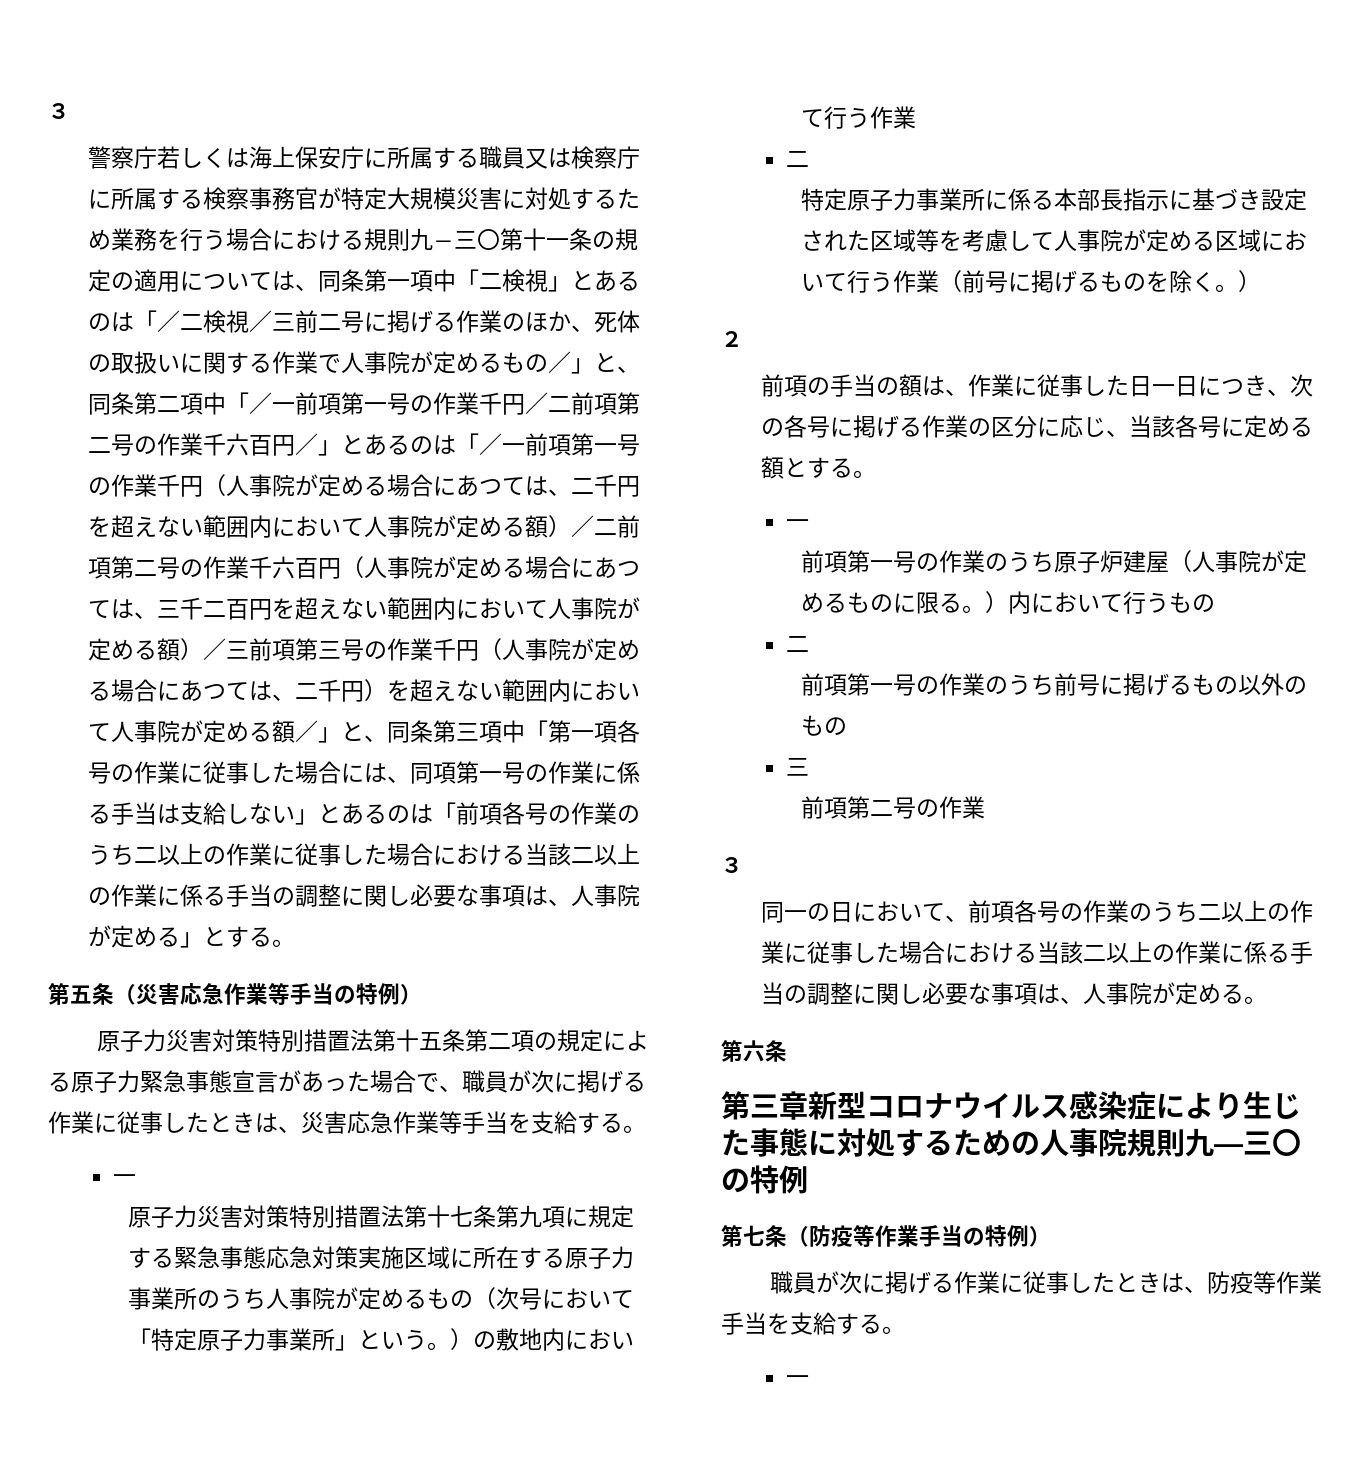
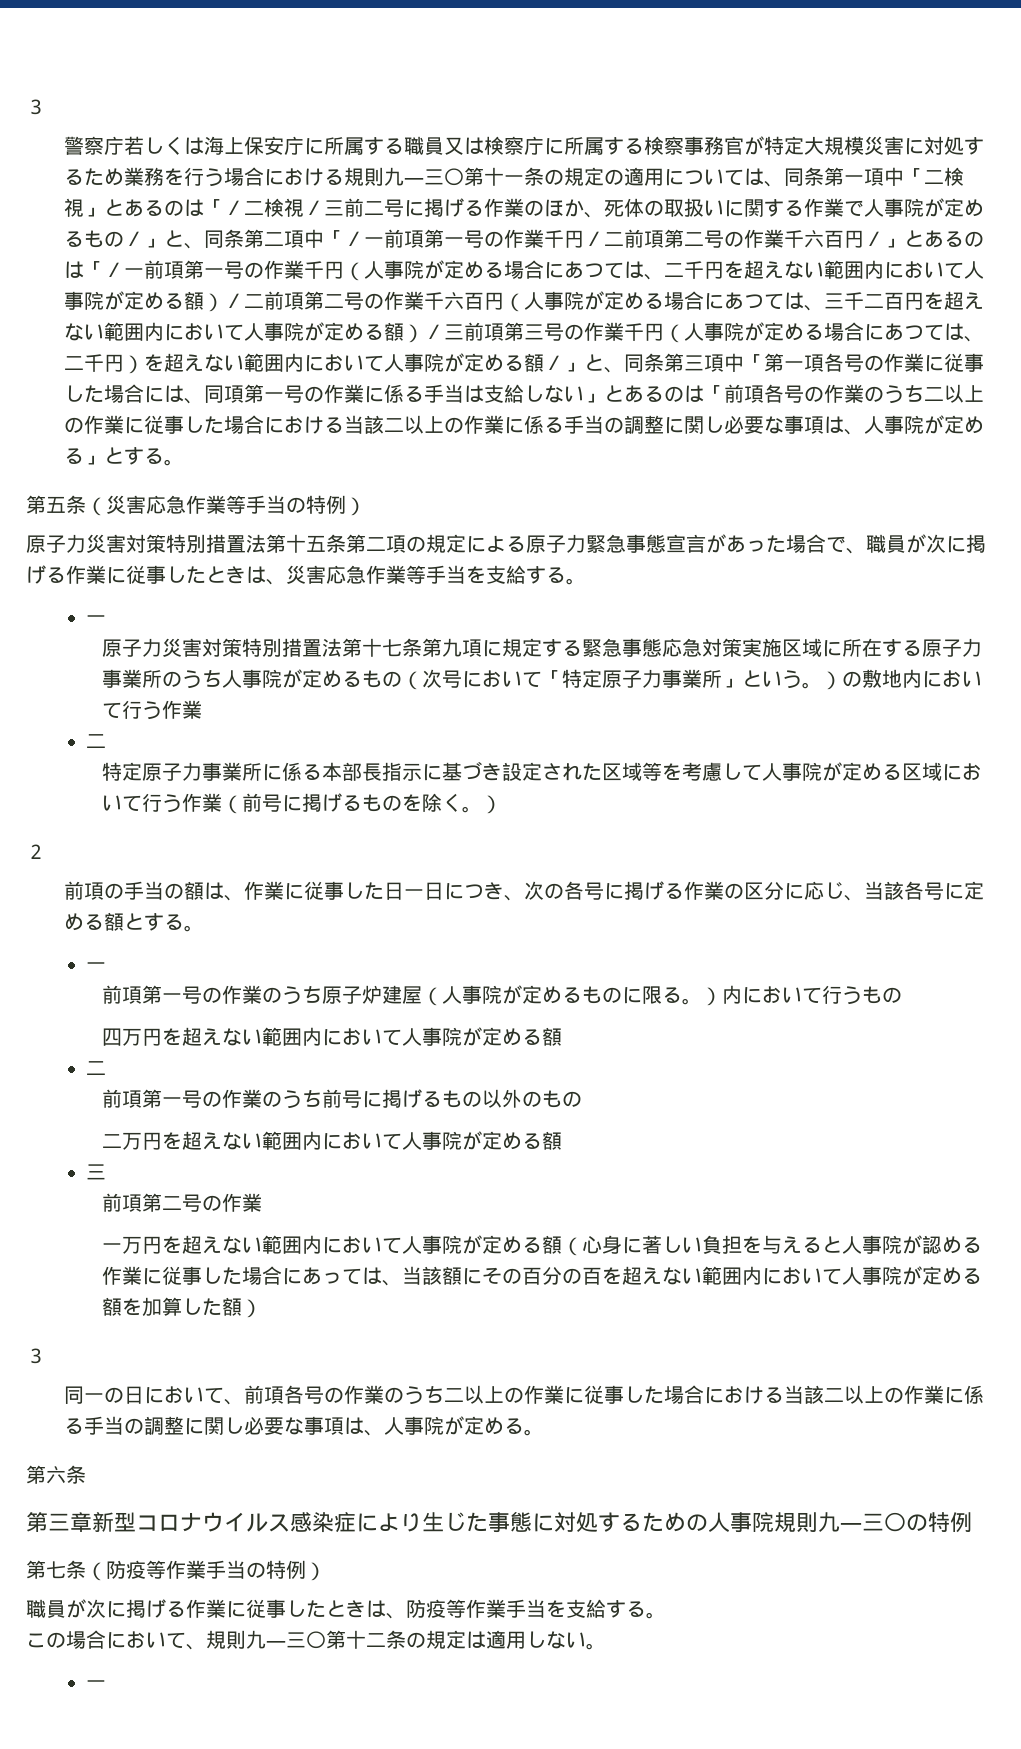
+ 四万円を超えない範囲内において人事院が定める額
+ 二万円を超えない範囲内において人事院が定める額
+ 一万円を超えない範囲内において人事院が定める額（心身に著しい負担を与えると人事院が認める作業に従事した場合にあっては、当該額にその百分の百を超えない範囲内において人事院が定める額を加算した額）
+ この場合において、規則九―三〇第十二条の規定は適用しない。

